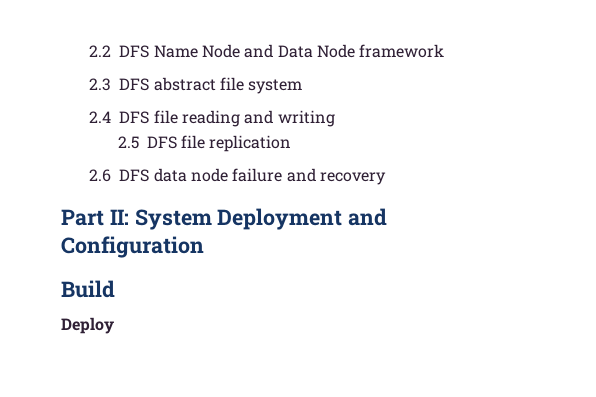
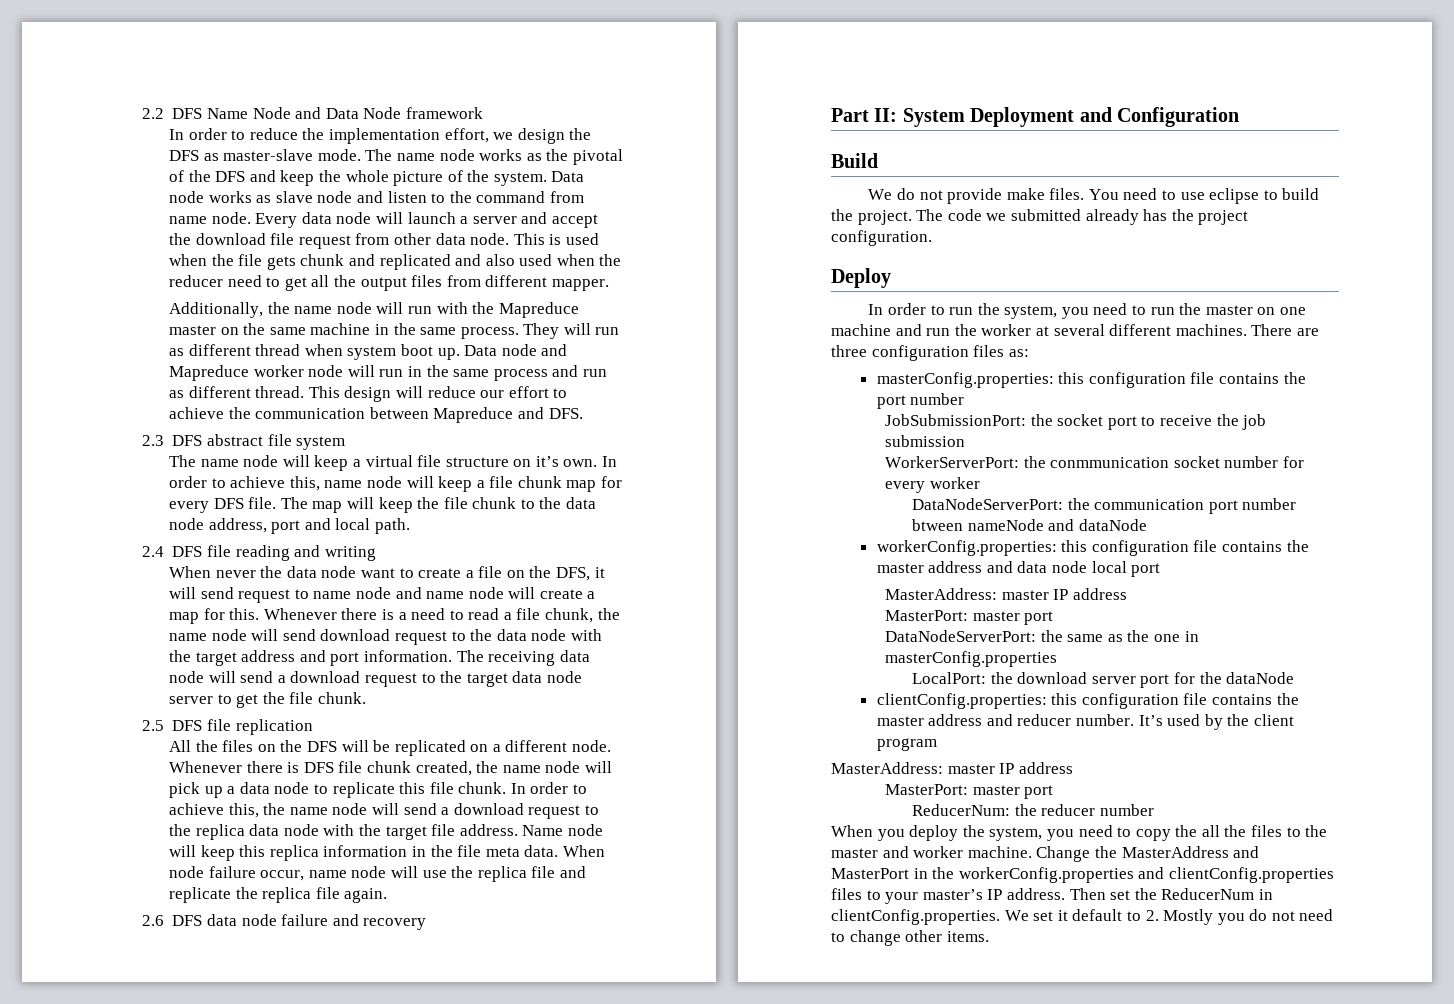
+ In order to reduce the implementation effort, we design the DFS as master-slave mode. The name node works as the pivotal of the DFS and keep the whole picture of the system. Data node works as slave node and listen to the command from name node. Every data node will launch a server and accept the download file request from other data node. This is used when the file gets chunk and replicated and also used when the reducer need to get all the output files from different mapper.
+ Additionally, the name node will run with the Mapreduce master on the same machine in the same process. They will run as different thread when system boot up. Data node and Mapreduce worker node will run in the same process and run as different thread. This design will reduce our effort to achieve the communication between Mapreduce and DFS.
+ The name node will keep a virtual file structure on it’s own. In order to achieve this, name node will keep a file chunk map for every DFS file. The map will keep the file chunk to the data node address, port and local path.
+ When never the data node want to create a file on the DFS, it will send request to name node and name node will create a map for this. Whenever there is a need to read a file chunk, the name node will send download request to the data node with the target address and port information. The receiving data node will send a download request to the target data node server to get the file chunk.
  2.5 DFS file replication
+ All the files on the DFS will be replicated on a different node. Whenever there is DFS file chunk created, the name node will pick up a data node to replicate this file chunk. In order to achieve this, the name node will send a download request to the replica data node with the target file address. Name node will keep this replica information in the file meta data. When node failure occur, name node will use the replica file and replicate the replica file again.
+ We do not provide make files. You need to use eclipse to build the project. The code we submitted already has the project configuration.
  Deploy
+ In order to run the system, you need to run the master on one machine and run the worker at several different machines. There are three configuration files as:
+ masterConfig.properties: this configuration file contains the port number
+ JobSubmissionPort: the socket port to receive the job submission
+ WorkerServerPort: the conmmunication socket number for every worker
+ DataNodeServerPort: the communication port number btween nameNode and dataNode
+ workerConfig.properties: this configuration file contains the master address and data node local port
+ MasterAddress: master IP address
+ MasterPort: master port
+ DataNodeServerPort: the same as the one in masterConfig.properties
+ LocalPort: the download server port for the dataNode
+ clientConfig.properties: this configuration file contains the master address and reducer number. It’s used by the client program
+ MasterAddress: master IP address
+ MasterPort: master port
+ ReducerNum: the reducer number
+ When you deploy the system, you need to copy the all the files to the master and worker machine. Change the MasterAddress and MasterPort in the workerConfig.properties and clientConfig.properties files to your master’s IP address. Then set the ReducerNum in clientConfig.properties. We set it default to 2. Mostly you do not need to change other items.

